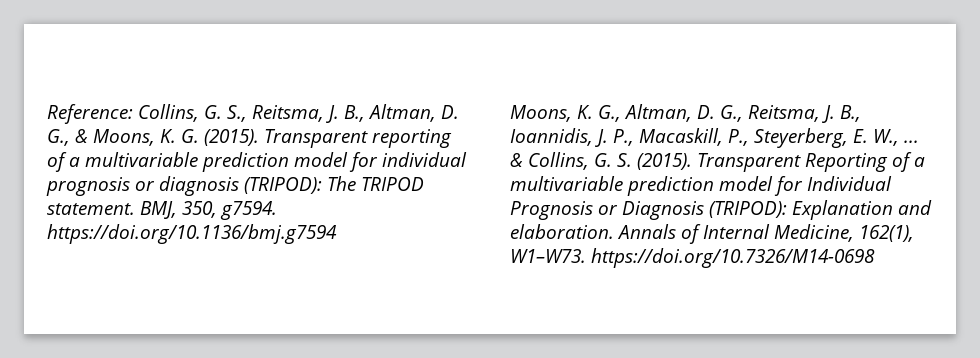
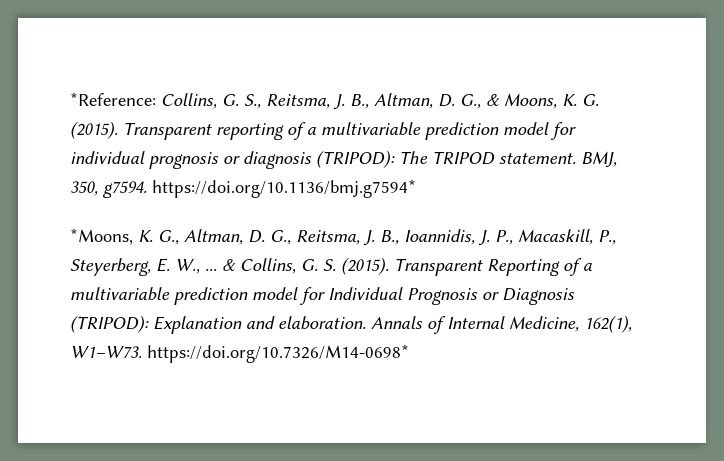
- Reference: Collins, G. S., Reitsma, J. B., Altman, D. G., & Moons, K. G. (2015).
+ *Reference: Collins, G. S., Reitsma, J. B., Altman, D. G., & Moons, K. G. (2015).
- BMJ, 350, g7594. https://doi.org/10.1136/bmj.g7594
- Moons, K. G., Altman, D. G., Reitsma, J. B., Ioannidis, J. P., Macaskill, P., Steyerberg, E. W., ...
+ BMJ, 350, g7594. https://doi.org/10.1136/bmj.g7594*
+ *Moons, K. G., Altman, D. G., Reitsma, J. B., Ioannidis, J. P., Macaskill, P., Steyerberg, E. W., ...
- Annals of Internal Medicine, 162(1), W1–W73. https://doi.org/10.7326/M14-0698
+ Annals of Internal Medicine, 162(1), W1–W73. https://doi.org/10.7326/M14-0698*

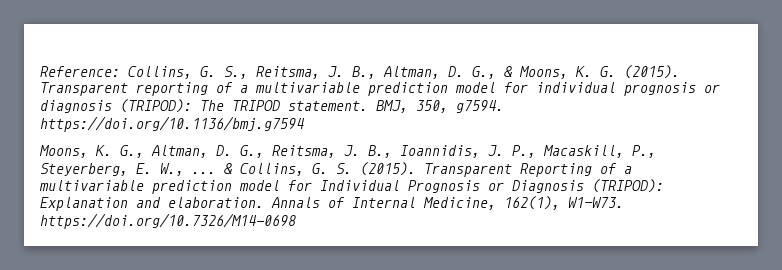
- *Reference: Collins, G. S., Reitsma, J. B., Altman, D. G., & Moons, K. G. (2015).
+ Reference: Collins, G. S., Reitsma, J. B., Altman, D. G., & Moons, K. G. (2015).
- BMJ, 350, g7594. https://doi.org/10.1136/bmj.g7594*
- *Moons, K. G., Altman, D. G., Reitsma, J. B., Ioannidis, J. P., Macaskill, P., Steyerberg, E. W., ...
+ BMJ, 350, g7594. https://doi.org/10.1136/bmj.g7594
+ Moons, K. G., Altman, D. G., Reitsma, J. B., Ioannidis, J. P., Macaskill, P., Steyerberg, E. W., ...
- Annals of Internal Medicine, 162(1), W1–W73. https://doi.org/10.7326/M14-0698*
+ Annals of Internal Medicine, 162(1), W1–W73. https://doi.org/10.7326/M14-0698

